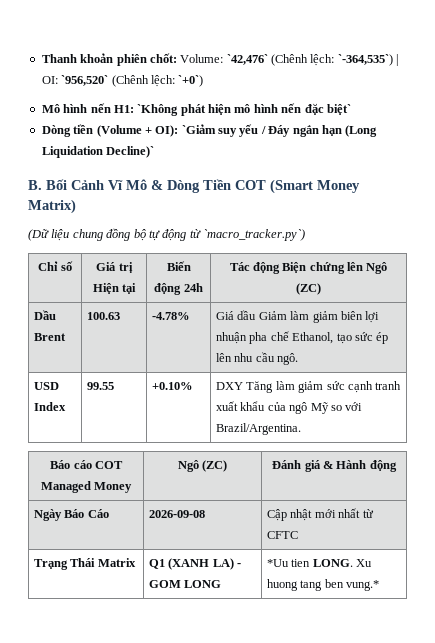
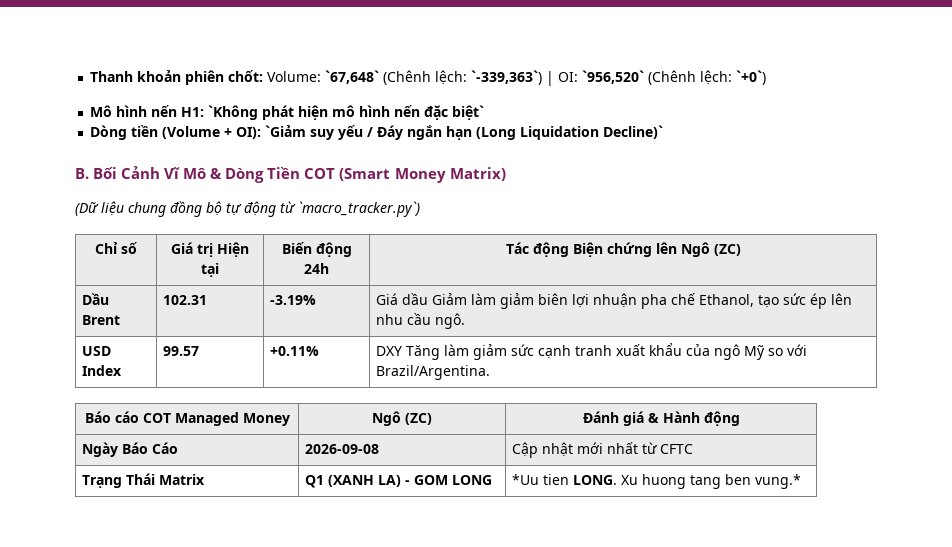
- Thanh khoản phiên chốt: Volume: `42,476` (Chênh lệch: `-364,535`) | OI: `956,520` (Chênh lệch: `+0`)
+ Thanh khoản phiên chốt: Volume: `67,648` (Chênh lệch: `-339,363`) | OI: `956,520` (Chênh lệch: `+0`)
- Dầu Brent | 100.63 | -4.78% | Giá dầu Giảm làm giảm biên lợi nhuận pha chế Ethanol, tạo sức ép lên nhu cầu ngô.
+ Dầu Brent | 102.31 | -3.19% | Giá dầu Giảm làm giảm biên lợi nhuận pha chế Ethanol, tạo sức ép lên nhu cầu ngô.
- USD Index | 99.55 | +0.10% | DXY Tăng làm giảm sức cạnh tranh xuất khẩu của ngô Mỹ so với Brazil/Argentina.
+ USD Index | 99.57 | +0.11% | DXY Tăng làm giảm sức cạnh tranh xuất khẩu của ngô Mỹ so với Brazil/Argentina.

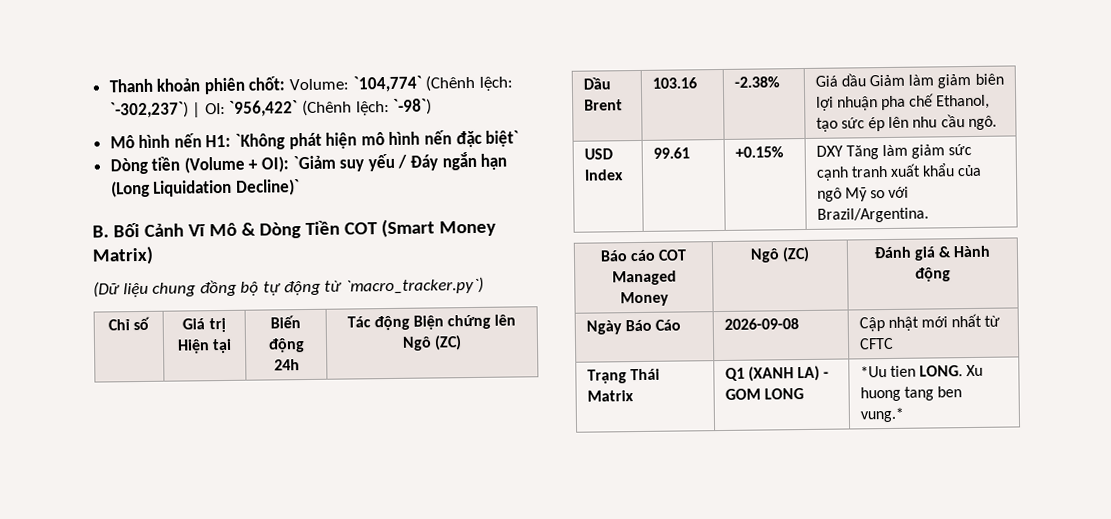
- Thanh khoản phiên chốt: Volume: `67,648` (Chênh lệch: `-339,363`) | OI: `956,520` (Chênh lệch: `+0`)
+ Thanh khoản phiên chốt: Volume: `104,774` (Chênh lệch: `-302,237`) | OI: `956,422` (Chênh lệch: `-98`)
- Dầu Brent | 102.31 | -3.19% | Giá dầu Giảm làm giảm biên lợi nhuận pha chế Ethanol, tạo sức ép lên nhu cầu ngô.
+ Dầu Brent | 103.16 | -2.38% | Giá dầu Giảm làm giảm biên lợi nhuận pha chế Ethanol, tạo sức ép lên nhu cầu ngô.
- USD Index | 99.57 | +0.11% | DXY Tăng làm giảm sức cạnh tranh xuất khẩu của ngô Mỹ so với Brazil/Argentina.
+ USD Index | 99.61 | +0.15% | DXY Tăng làm giảm sức cạnh tranh xuất khẩu của ngô Mỹ so với Brazil/Argentina.

